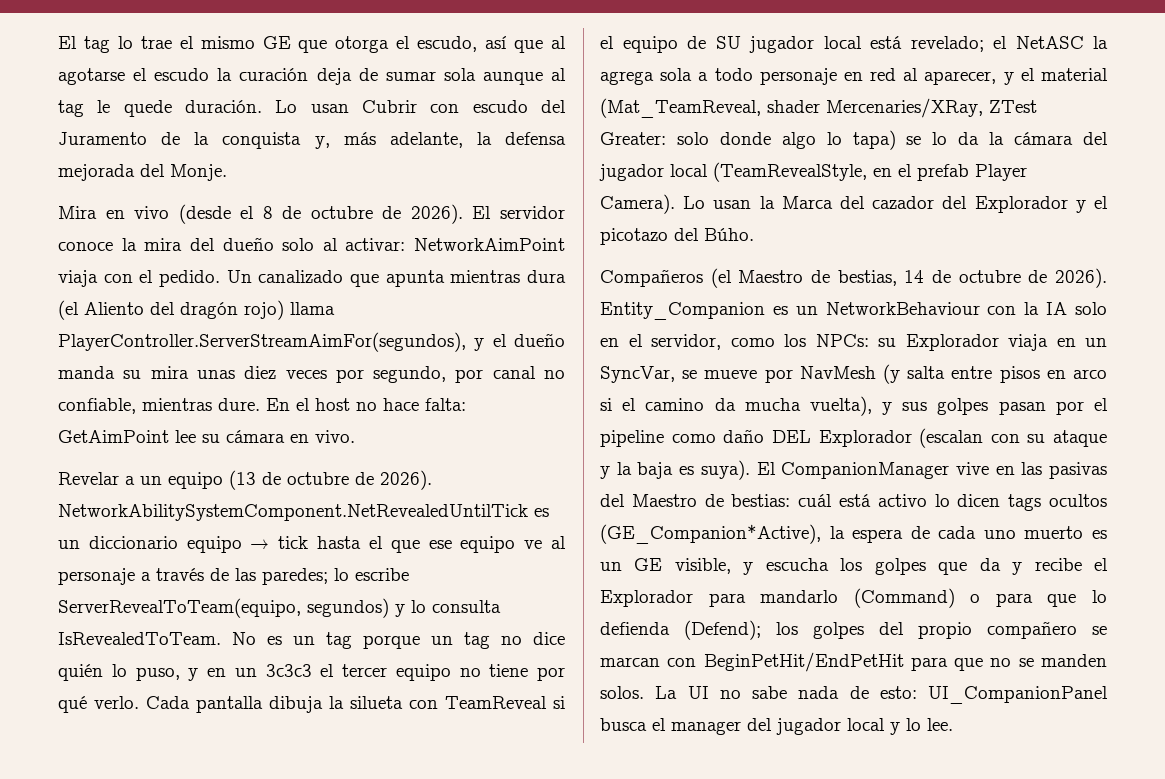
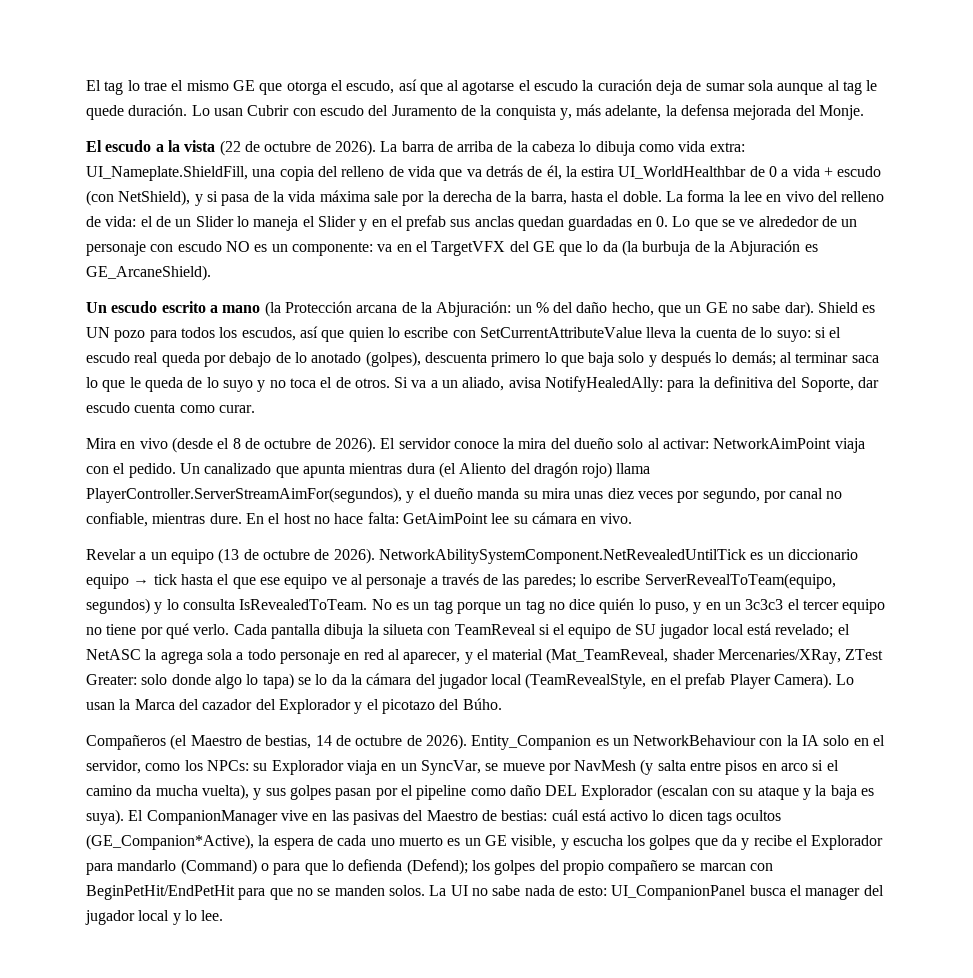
+ El escudo a la vista (22 de octubre de 2026). La barra de arriba de la cabeza lo dibuja como vida extra: UI_Nameplate.ShieldFill, una copia del relleno de vida que va detrás de él, la estira UI_WorldHealthbar de 0 a vida + escudo (con NetShield), y si pasa de la vida máxima sale por la derecha de la barra, hasta el doble. La forma la lee en vivo del relleno de vida: el de un Slider lo maneja el Slider y en el prefab sus anclas quedan guardadas en 0. Lo que se ve alrededor de un personaje con escudo NO es un componente: va en el TargetVFX del GE que lo da (la burbuja de la Abjuración es GE_ArcaneShield).
+ Un escudo escrito a mano (la Protección arcana de la Abjuración: un % del daño hecho, que un GE no sabe dar). Shield es UN pozo para todos los escudos, así que quien lo escribe con SetCurrentAttributeValue lleva la cuenta de lo suyo: si el escudo real queda por debajo de lo anotado (golpes), descuenta primero lo que baja solo y después lo demás; al terminar saca lo que le queda de lo suyo y no toca el de otros. Si va a un aliado, avisa NotifyHealedAlly: para la definitiva del Soporte, dar escudo cuenta como curar.

